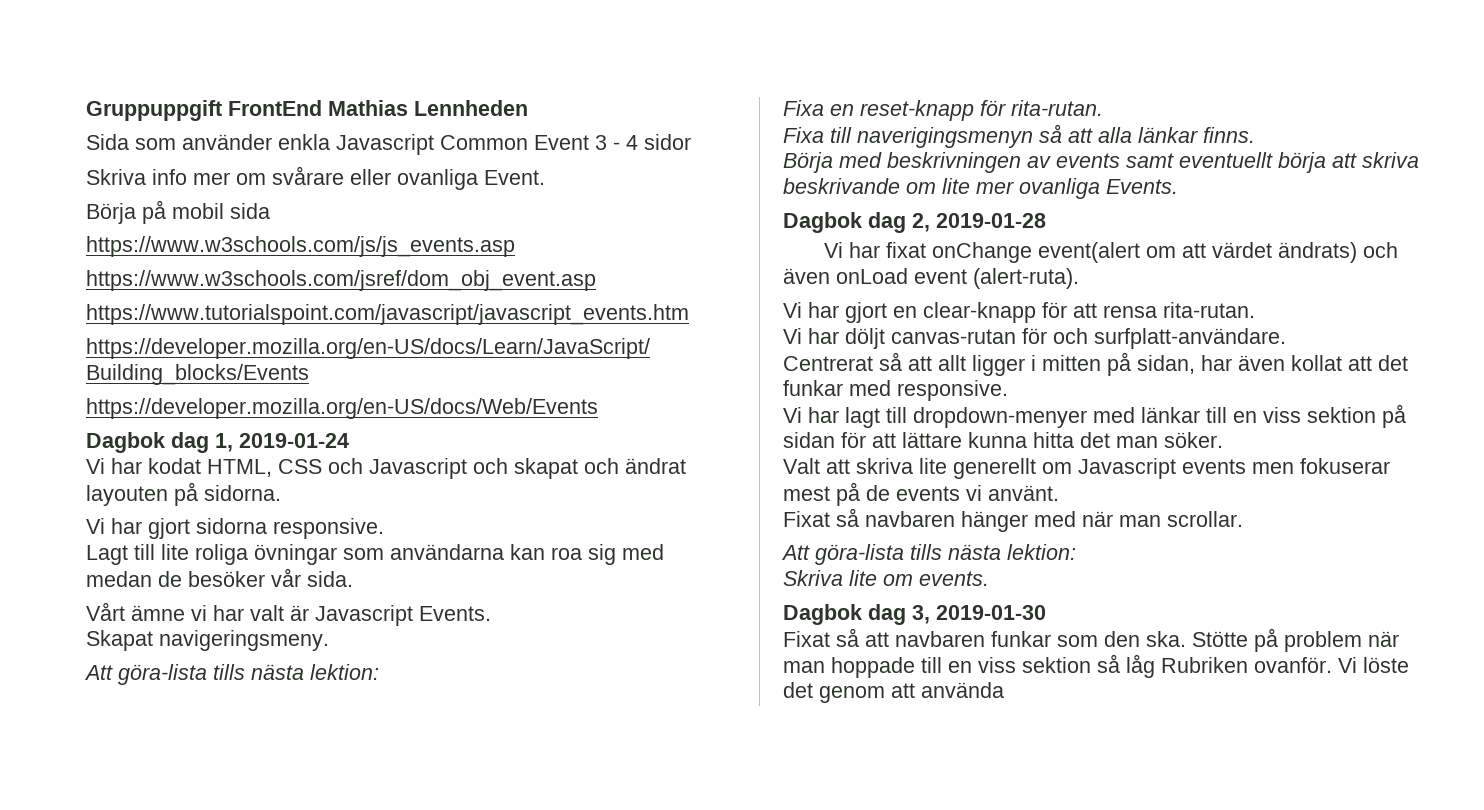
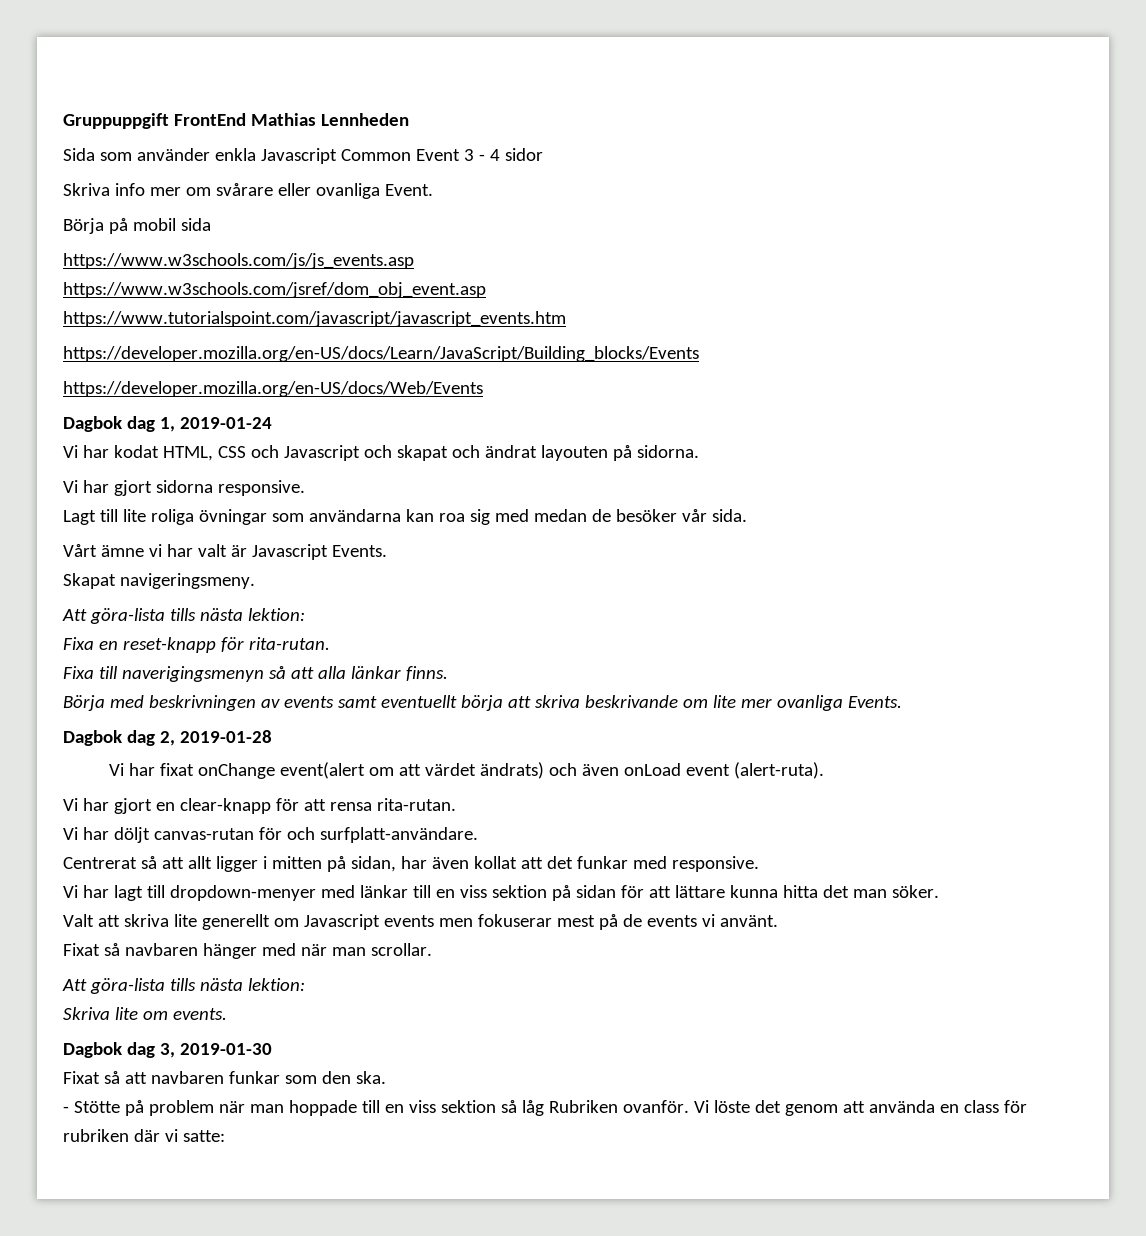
- Fixat så att navbaren funkar som den ska. Stötte på problem när man hoppade till en viss sektion så låg Rubriken ovanför.
+ Fixat så att navbaren funkar som den ska.
+ - Stötte på problem när man hoppade till en viss sektion så låg Rubriken ovanför.
- Vi löste det genom att använda
+ Vi löste det genom att använda en class för rubriken där vi satte:

